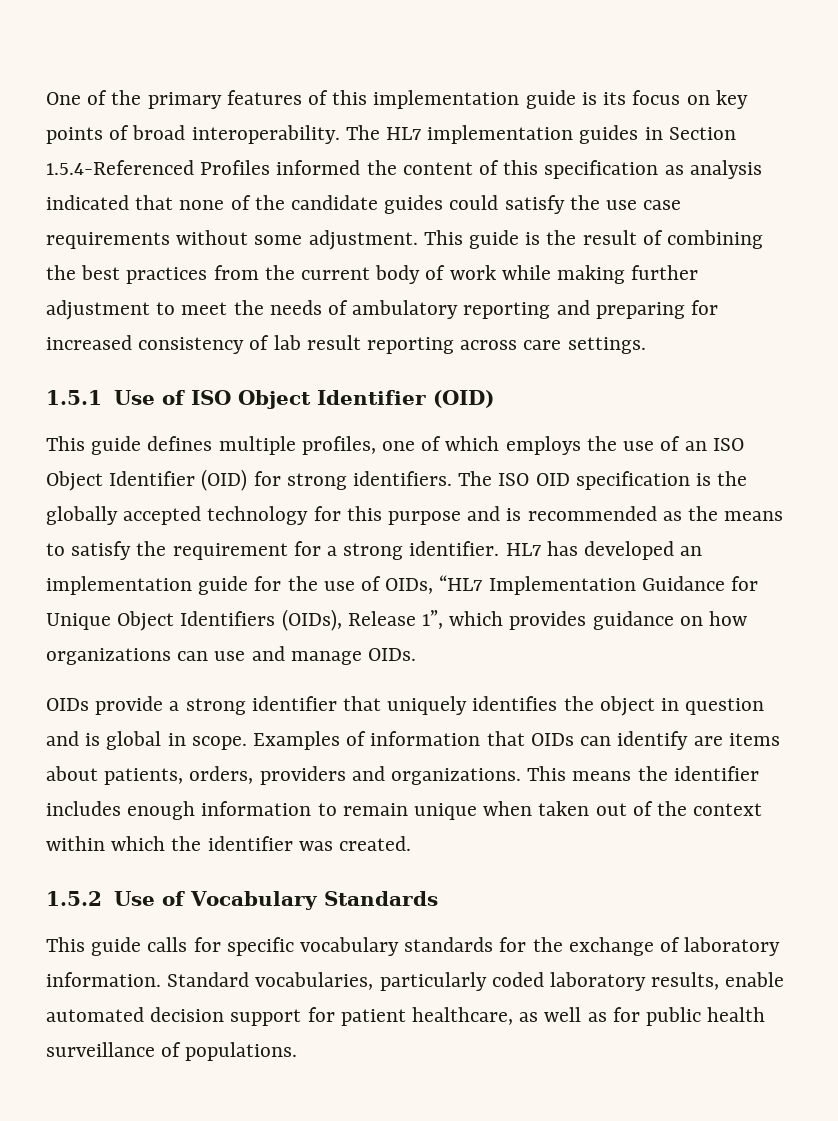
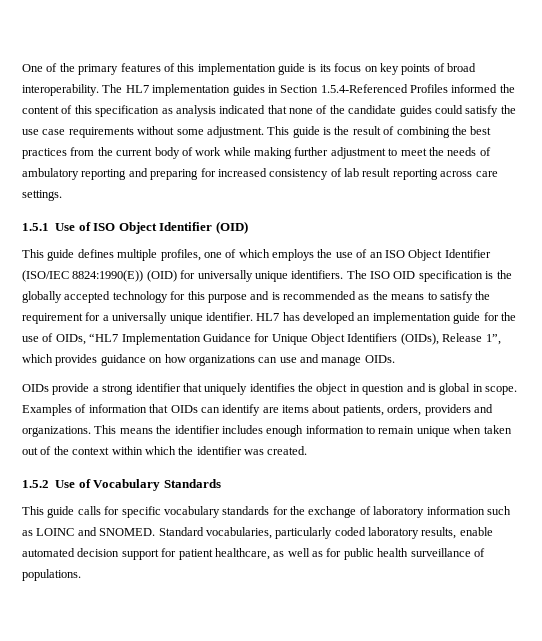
- This guide defines multiple profiles, one of which employs the use of an ISO Object Identifier (OID) for strong identifiers.
+ This guide defines multiple profiles, one of which employs the use of an ISO Object Identifier (ISO/IEC 8824:1990(E)) (OID) for universally unique identifiers.
- The ISO OID specification is the globally accepted technology for this purpose and is recommended as the means to satisfy the requirement for a strong identifier.
+ The ISO OID specification is the globally accepted technology for this purpose and is recommended as the means to satisfy the requirement for a universally unique identifier.
- This guide calls for specific vocabulary standards for the exchange of laboratory information.
+ This guide calls for specific vocabulary standards for the exchange of laboratory information such as LOINC and SNOMED.

